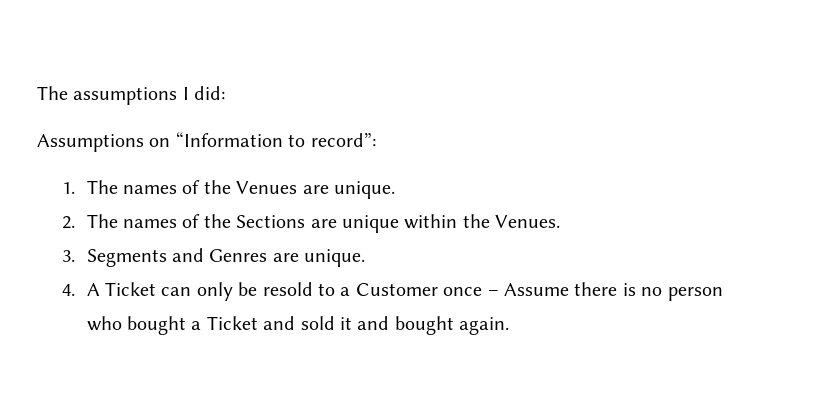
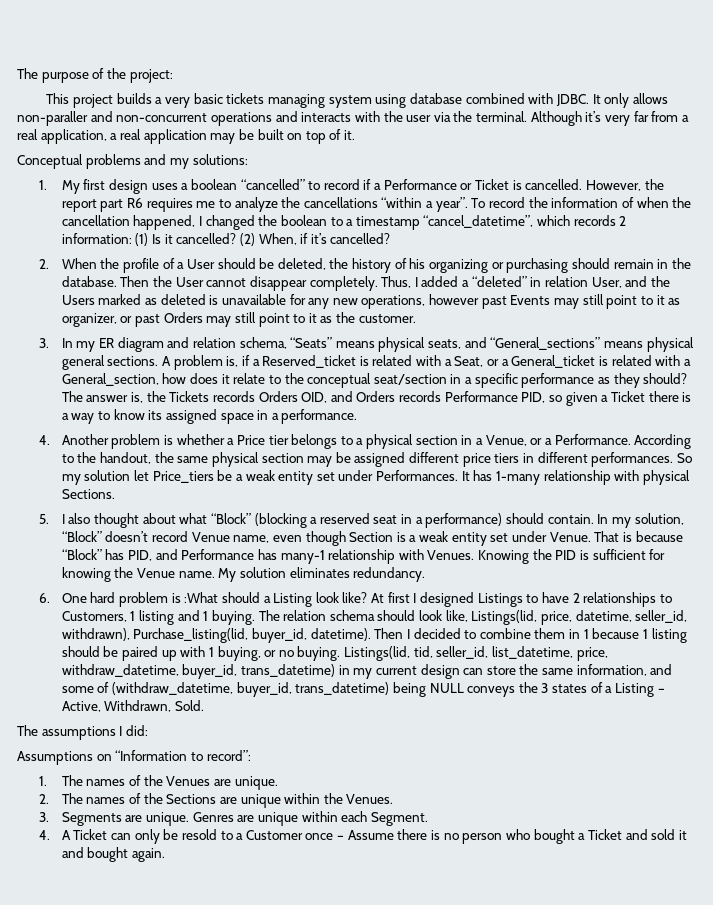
+ The purpose of the project:
+ This project builds a very basic tickets managing system using database combined with JDBC. It only allows non-paraller and non-concurrent operations and interacts with the user via the terminal. Although it’s very far from a real application, a real application may be built on top of it.
+ Conceptual problems and my solutions:
+ 1. My first design uses a boolean “cancelled” to record if a Performance or Ticket is cancelled. However, the report part R6 requires me to analyze the cancellations “within a year”. To record the information of when the cancellation happened, I changed the boolean to a timestamp “cancel_datetime”, which records 2 information: (1) Is it cancelled? (2) When, if it’s cancelled?
+ 2. When the profile of a User should be deleted, the history of his organizing or purchasing should remain in the database. Then the User cannot disappear completely. Thus, I added a “deleted” in relation User, and the Users marked as deleted is unavailable for any new operations, however past Events may still point to it as organizer, or past Orders may still point to it as the customer.
+ 3. In my ER diagram and relation schema, “Seats” means physical seats, and “General_sections” means physical general sections. A problem is, if a Reserved_ticket is related with a Seat, or a General_ticket is related with a General_section, how does it relate to the conceptual seat/section in a specific performance as they should? The answer is, the Tickets records Orders OID, and Orders records Performance PID, so given a Ticket there is a way to know its assigned space in a performance.
+ 4. Another problem is whether a Price tier belongs to a physical section in a Venue, or a Performance. According to the handout, the same physical section may be assigned different price tiers in different performances. So my solution let Price_tiers be a weak entity set under Performances. It has 1-many relationship with physical Sections.
+ 5. I also thought about what “Block” (blocking a reserved seat in a performance) should contain. In my solution, “Block” doesn’t record Venue name, even though Section is a weak entity set under Venue. That is because “Block” has PID, and Performance has many-1 relationship with Venues. Knowing the PID is sufficient for knowing the Venue name. My solution eliminates redundancy.
+ 6. One hard problem is :What should a Listing look like? At first I designed Listings to have 2 relationships to Customers, 1 listing and 1 buying. The relation schema should look like, Listings(lid, price, datetime, seller_id, withdrawn), Purchase_listing(lid, buyer_id, datetime). Then I decided to combine them in 1 because 1 listing should be paired up with 1 buying, or no buying. Listings(lid, tid, seller_id, list_datetime, price, withdraw_datetime, buyer_id, trans_datetime) in my current design can store the same information, and some of (withdraw_datetime, buyer_id, trans_datetime) being NULL conveys the 3 states of a Listing – Active, Withdrawn, Sold.
- 3. Segments and Genres are unique.
+ 3. Segments are unique. Genres are unique within each Segment.

